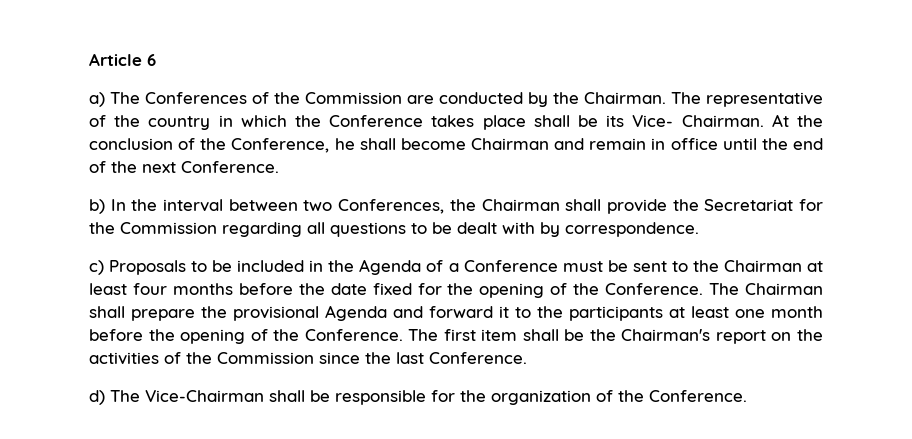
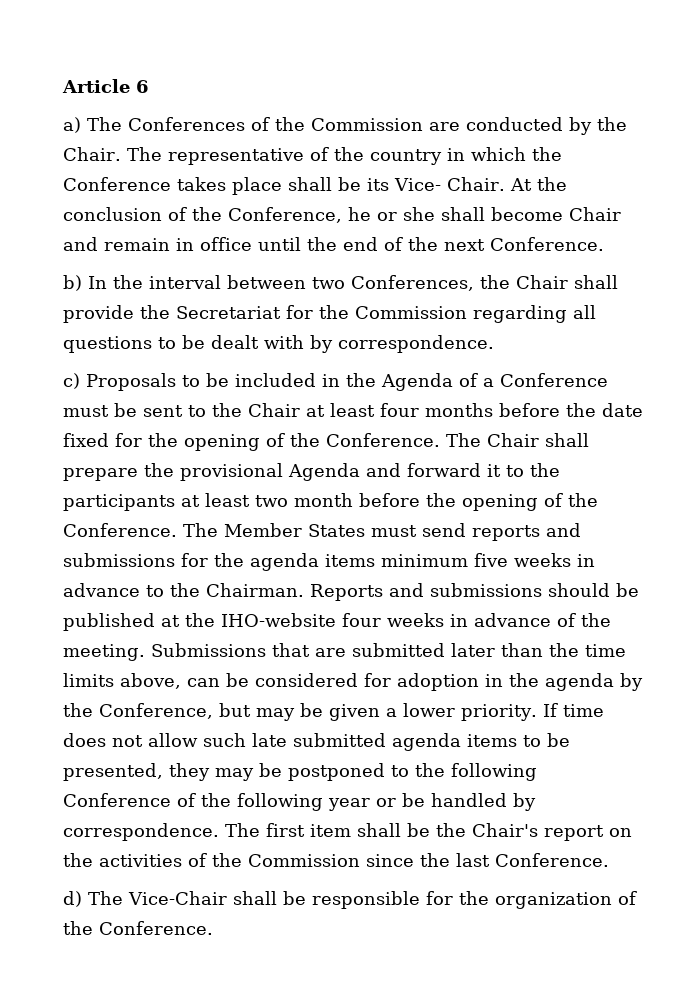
- a) The Conferences of the Commission are conducted by the Chairman.
+ a) The Conferences of the Commission are conducted by the Chair.
- The representative of the country in which the Conference takes place shall be its Vice- Chairman.
+ The representative of the country in which the Conference takes place shall be its Vice- Chair.
- At the conclusion of the Conference, he shall become Chairman and remain in office until the end of the next Conference.
+ At the conclusion of the Conference, he or she shall become Chair and remain in office until the end of the next Conference.
- b) In the interval between two Conferences, the Chairman shall provide the Secretariat for the Commission regarding all questions to be dealt with by correspondence.
+ b) In the interval between two Conferences, the Chair shall provide the Secretariat for the Commission regarding all questions to be dealt with by correspondence.
- c) Proposals to be included in the Agenda of a Conference must be sent to the Chairman at least four months before the date fixed for the opening of the Conference.
+ c) Proposals to be included in the Agenda of a Conference must be sent to the Chair at least four months before the date fixed for the opening of the Conference.
- The Chairman shall prepare the provisional Agenda and forward it to the participants at least one month before the opening of the Conference.
+ The Chair shall prepare the provisional Agenda and forward it to the participants at least two month before the opening of the Conference.
- The first item shall be the Chairman's report on the activities of the Commission since the last Conference.
+ The Member States must send reports and submissions for the agenda items minimum five weeks in advance to the Chairman. Reports and submissions should be published at the IHO-website four weeks in advance of the meeting. Submissions that are submitted later than the time limits above, can be considered for adoption in the agenda by the Conference, but may be given a lower priority. If time does not allow such late submitted agenda items to be presented, they may be postponed to the following Conference of the following year or be handled by correspondence. The first item shall be the Chair's report on the activities of the Commission since the last Conference.
- d) The Vice-Chairman shall be responsible for the organization of the Conference.
+ d) The Vice-Chair shall be responsible for the organization of the Conference.

